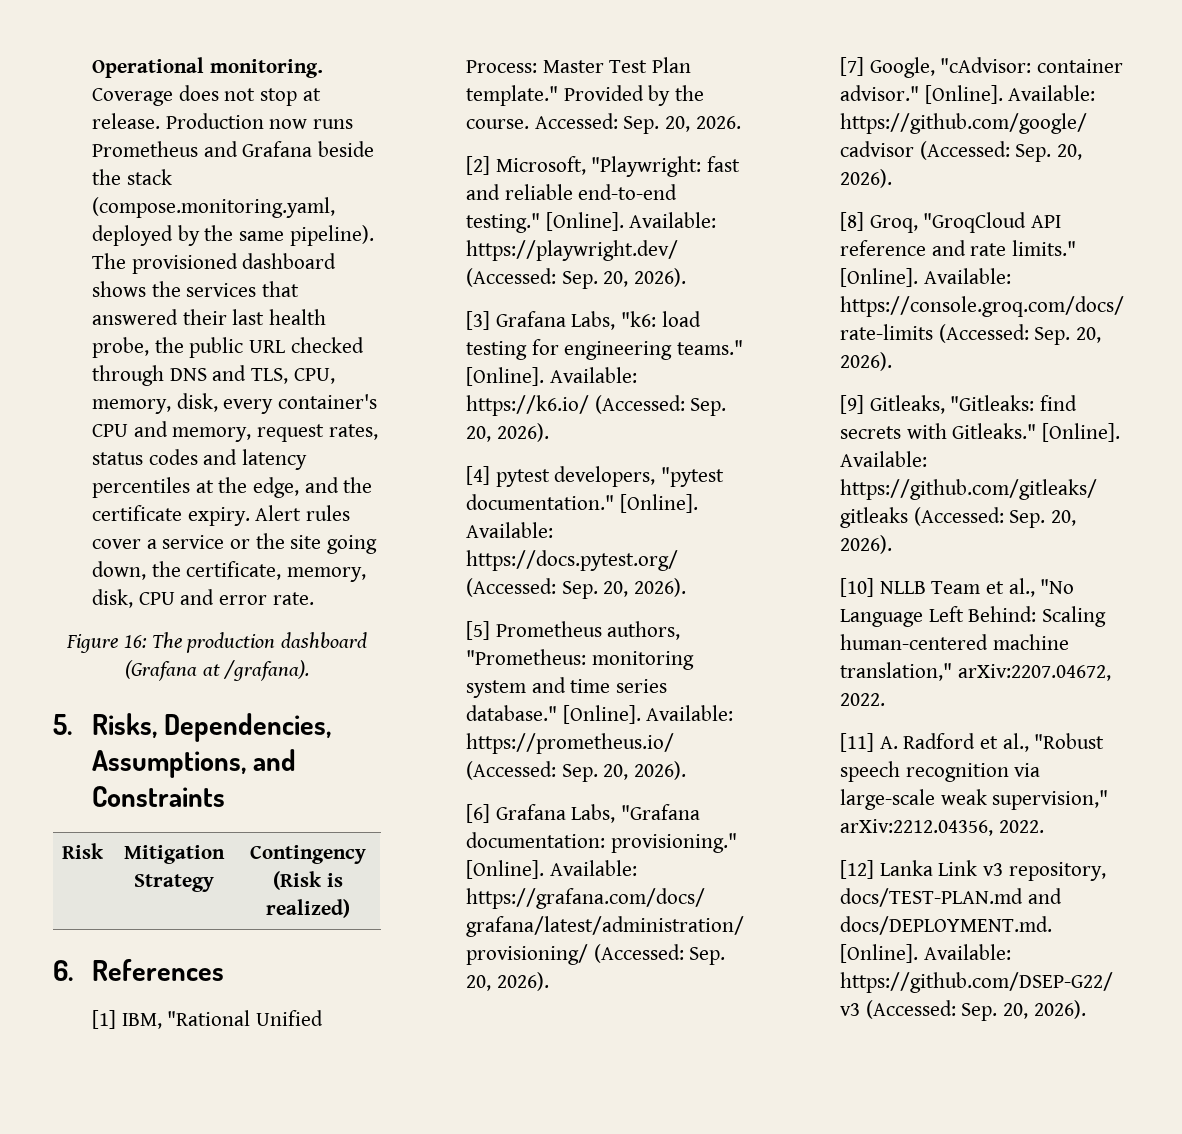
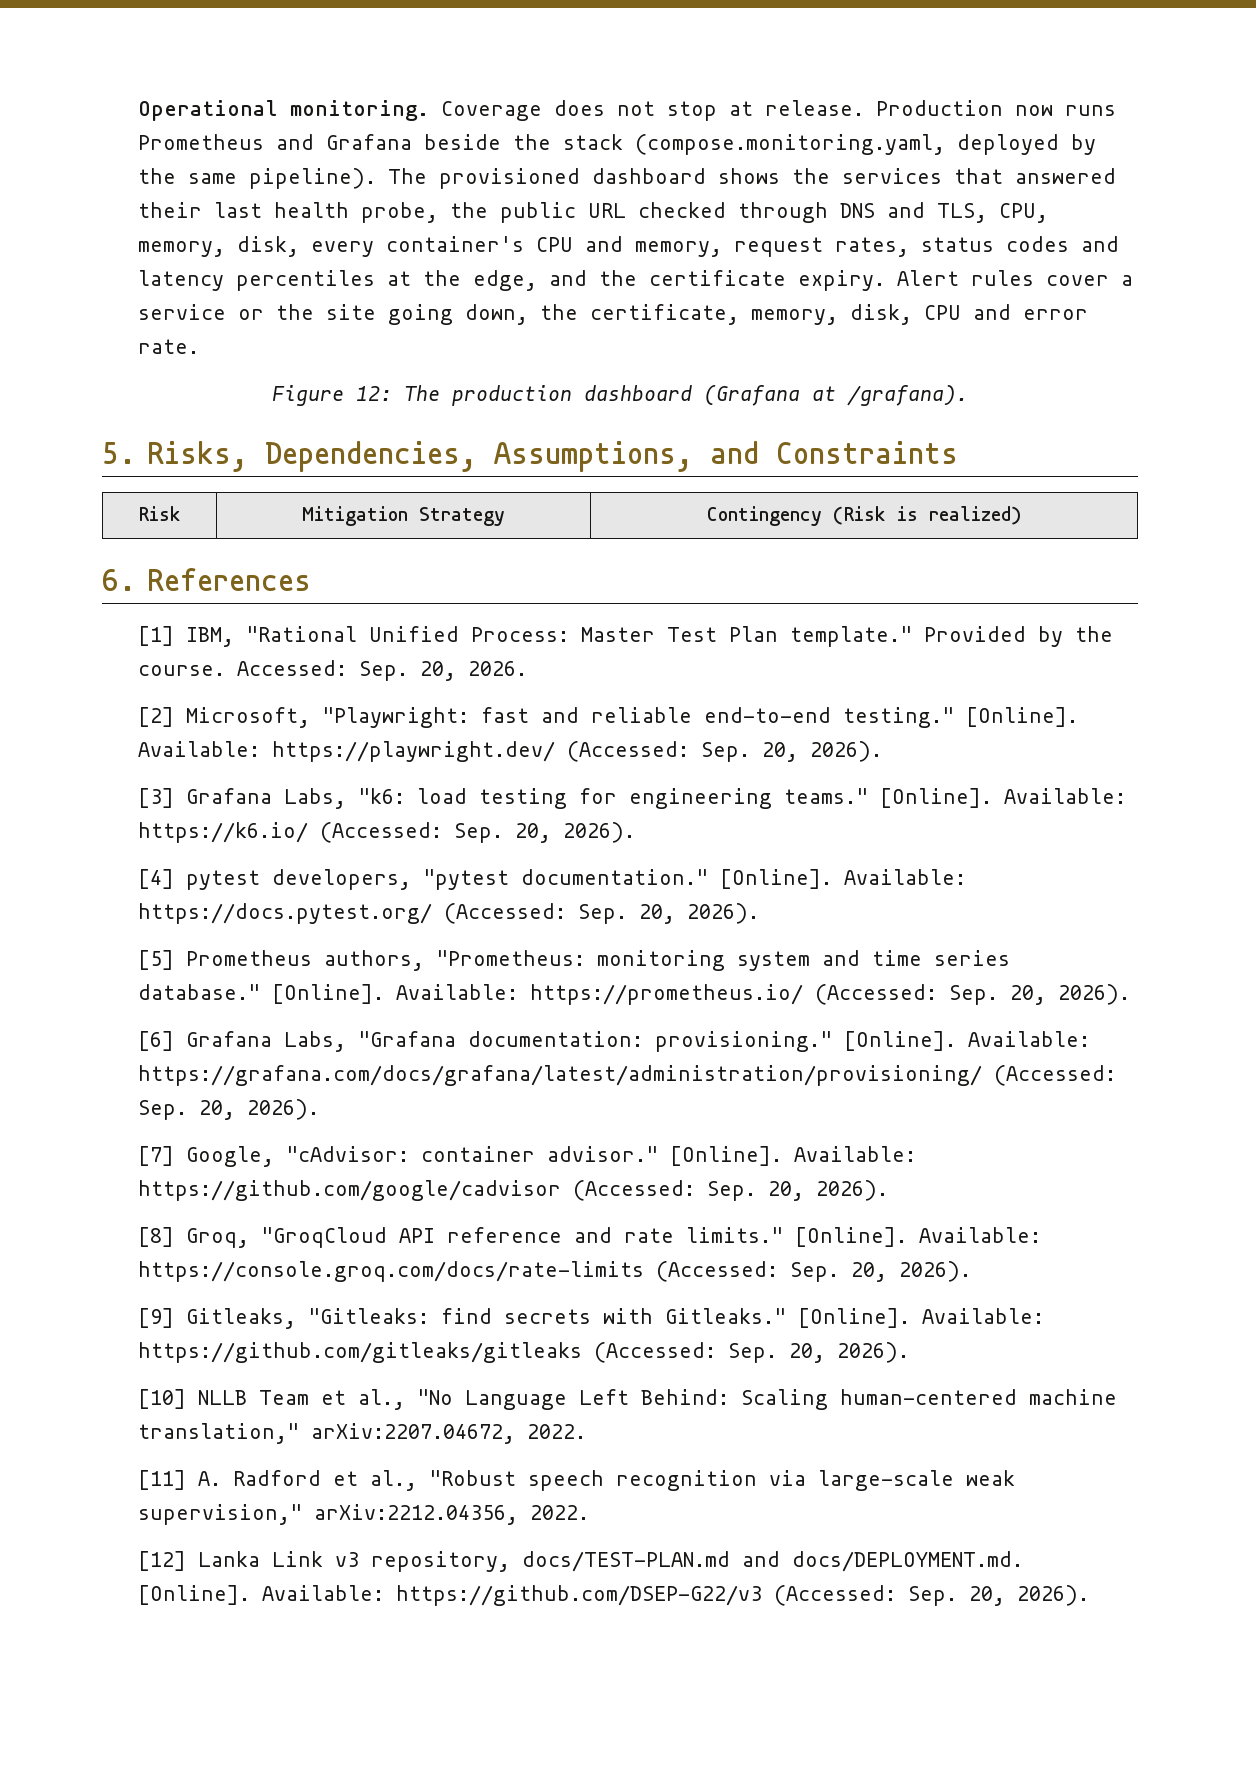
- Figure 16: The production dashboard (Grafana at /grafana).
+ Figure 12: The production dashboard (Grafana at /grafana).

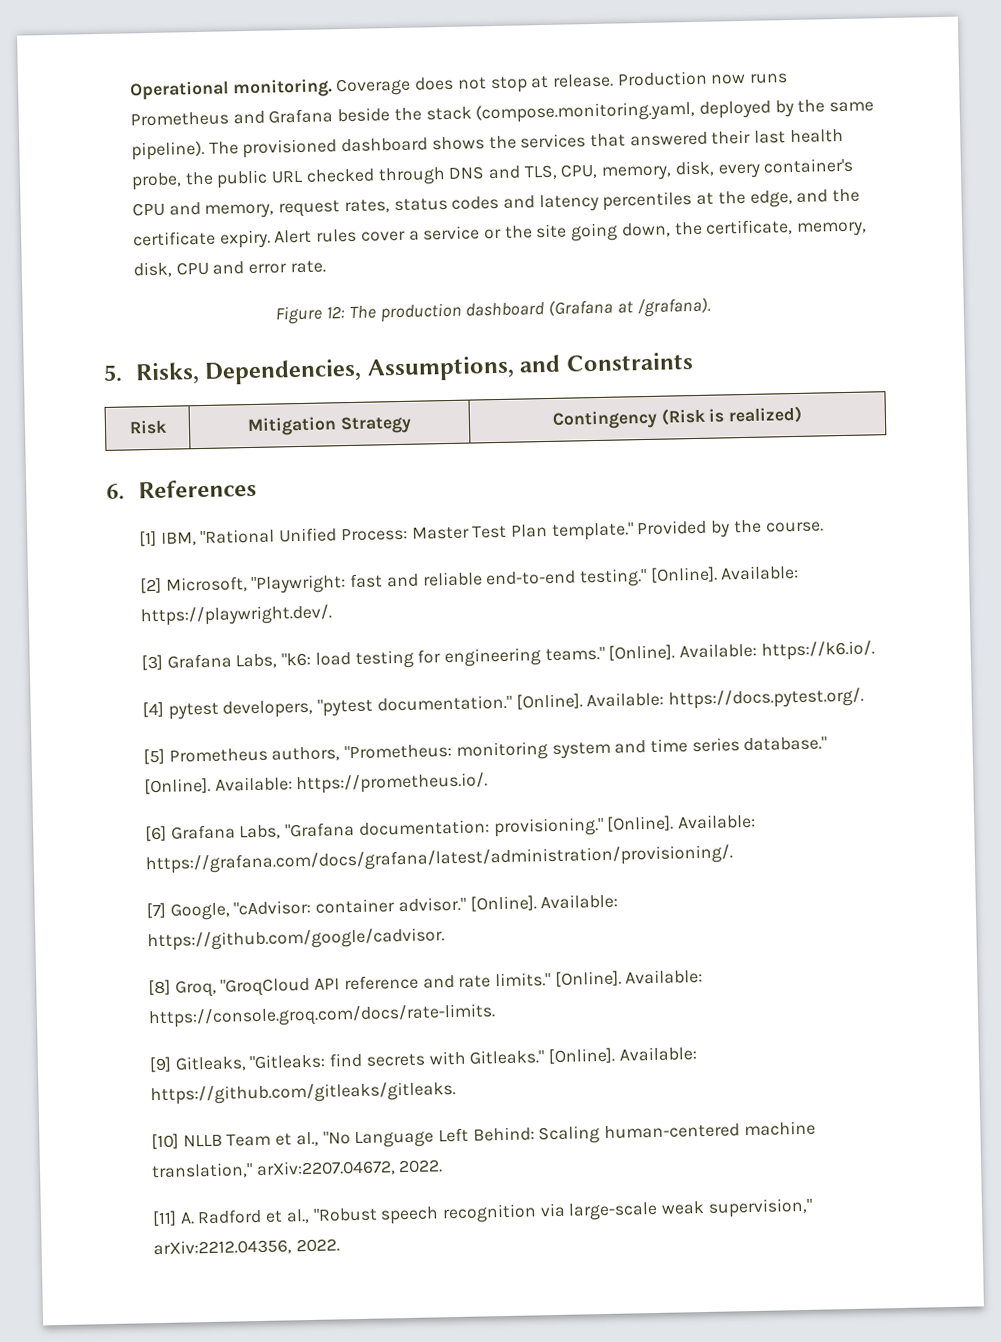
- Accessed: Sep. 20, 2026.
- Available: https://playwright.dev/ (Accessed: Sep. 20, 2026).
+ Available: https://playwright.dev/.
- Available: https://k6.io/ (Accessed: Sep. 20, 2026).
+ Available: https://k6.io/.
- Available: https://docs.pytest.org/ (Accessed: Sep. 20, 2026).
+ Available: https://docs.pytest.org/.
- Available: https://prometheus.io/ (Accessed: Sep. 20, 2026).
+ Available: https://prometheus.io/.
- Available: https://grafana.com/docs/grafana/latest/administration/provisioning/ (Accessed: Sep. 20, 2026).
+ Available: https://grafana.com/docs/grafana/latest/administration/provisioning/.
- Available: https://github.com/google/cadvisor (Accessed: Sep. 20, 2026).
+ Available: https://github.com/google/cadvisor.
- Available: https://console.groq.com/docs/rate-limits (Accessed: Sep. 20, 2026).
+ Available: https://console.groq.com/docs/rate-limits.
- Available: https://github.com/gitleaks/gitleaks (Accessed: Sep. 20, 2026).
+ Available: https://github.com/gitleaks/gitleaks.
- [12] Lanka Link v3 repository, docs/TEST-PLAN.md and docs/DEPLOYMENT.md. [Online]. Available: https://github.com/DSEP-G22/v3 (Accessed: Sep. 20, 2026).

